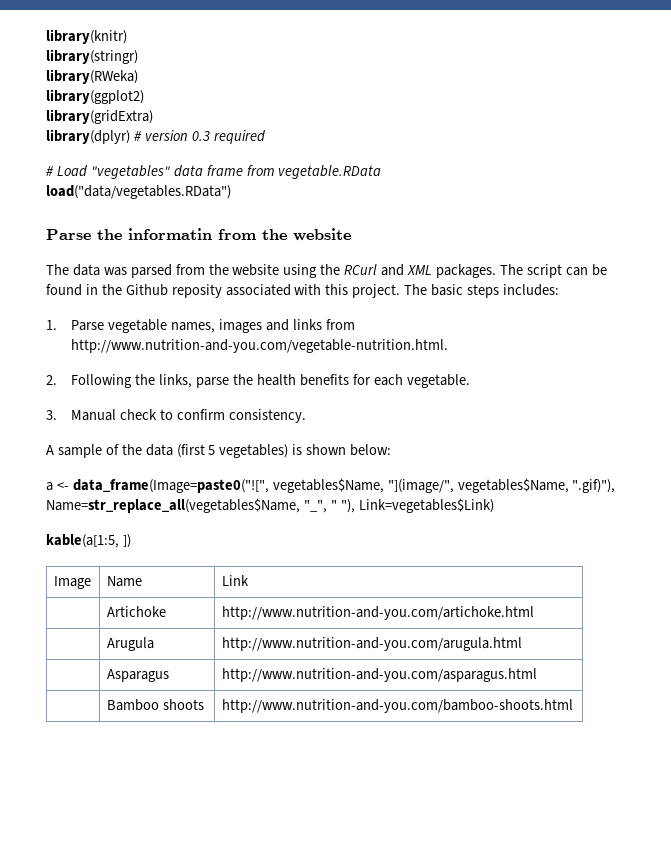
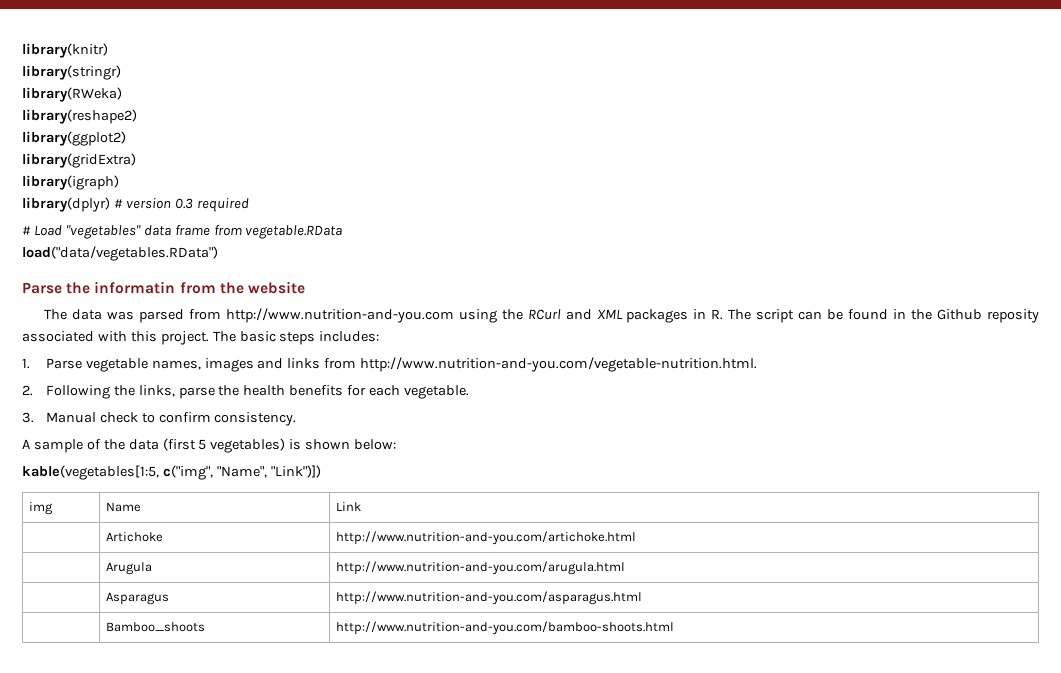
+ library(reshape2)
+ library(igraph)
- The data was parsed from the website using the RCurl and XML packages. The script can be found in the Github reposity associated with this project.
+ The data was parsed from http://www.nutrition-and-you.com using the RCurl and XML packages in R. The script can be found in the Github reposity associated with this project.
- a <- data_frame(Image=paste0("![", vegetables$Name, "](image/", vegetables$Name, ".gif)"), Name=str_replace_all(vegetables$Name, "_", " "), Link=vegetables$Link)
- kable(a[1:5, ])
- Image | Name | Link
+ kable(vegetables[1:5, c("img", "Name", "Link")])
+ img | Name | Link
- | Bamboo shoots | http://www.nutrition-and-you.com/bamboo-shoots.html
+ | Bamboo_shoots | http://www.nutrition-and-you.com/bamboo-shoots.html

